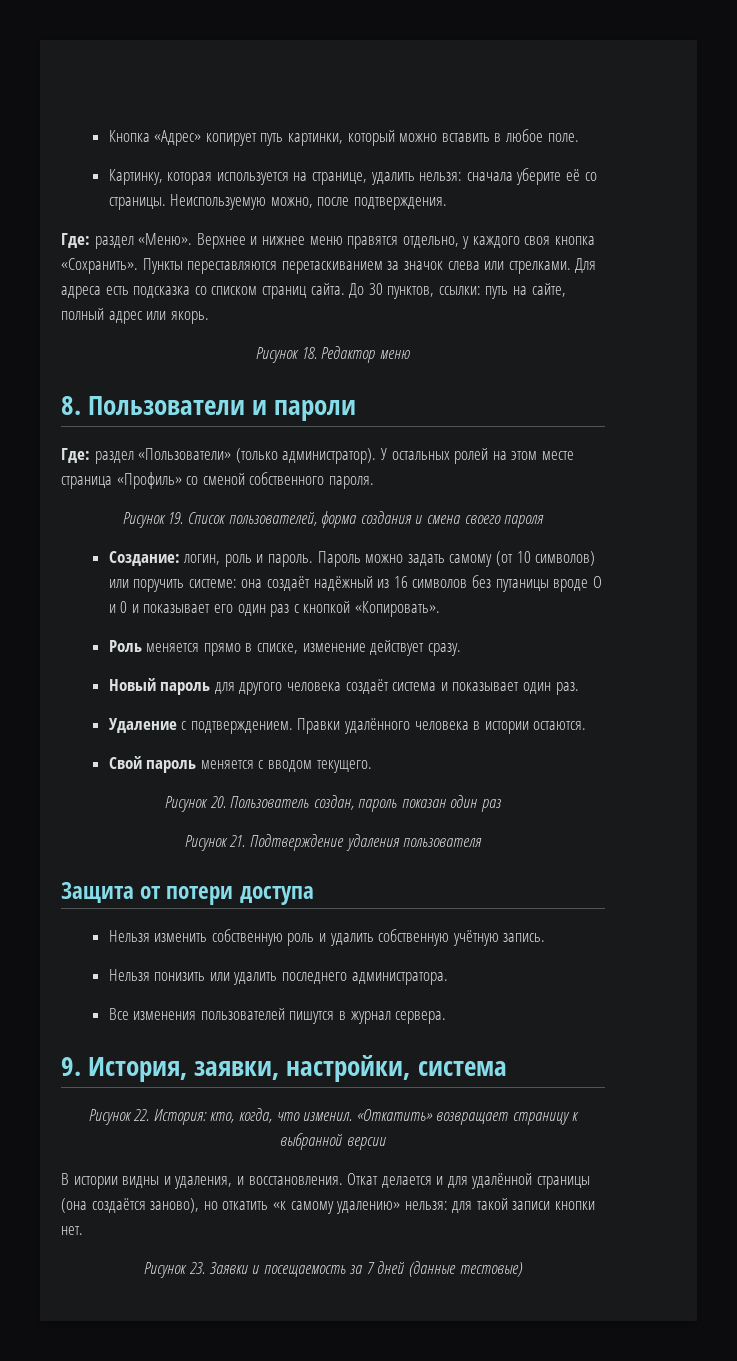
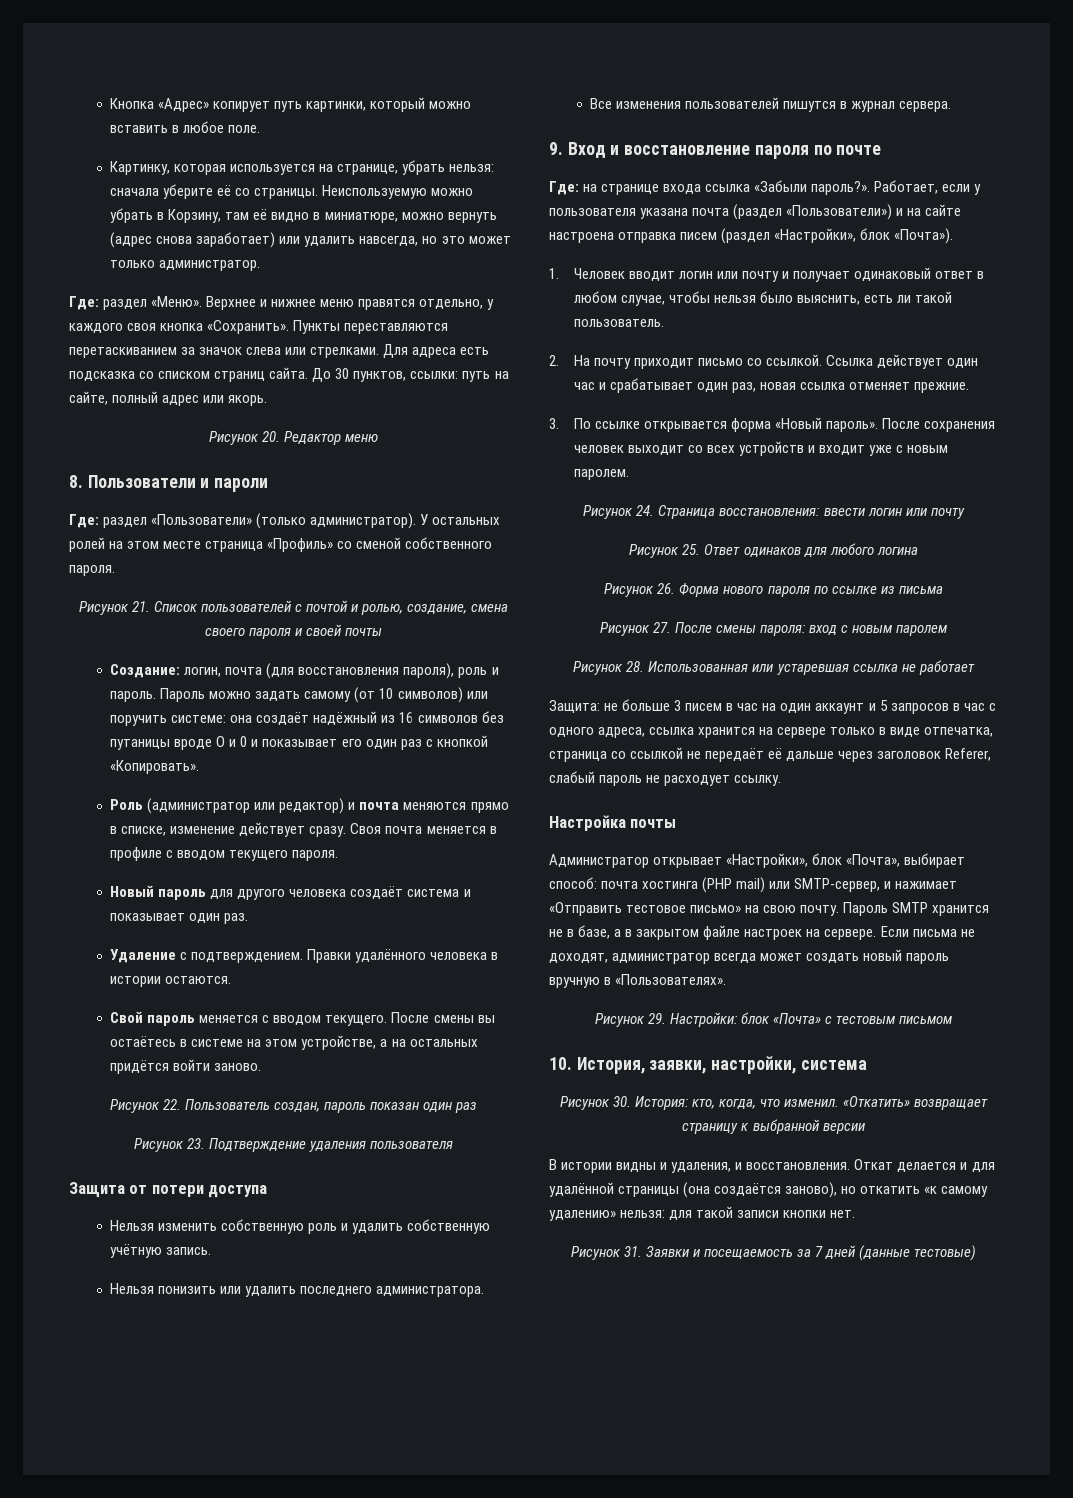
- Картинку, которая используется на странице, удалить нельзя: сначала уберите её со страницы.
+ Картинку, которая используется на странице, убрать нельзя: сначала уберите её со страницы.
- Неиспользуемую можно, после подтверждения.
+ Неиспользуемую можно убрать в Корзину, там её видно в миниатюре, можно вернуть (адрес снова заработает) или удалить навсегда, но это может только администратор.
- Рисунок 18. Редактор меню
+ Рисунок 20. Редактор меню
- Рисунок 19. Список пользователей, форма создания и смена своего пароля
+ Рисунок 21. Список пользователей с почтой и ролью, создание, смена своего пароля и своей почты
- Создание: логин, роль и пароль.
+ Создание: логин, почта (для восстановления пароля), роль и пароль.
- Роль меняется прямо в списке, изменение действует сразу.
+ Роль (администратор или редактор) и почта меняются прямо в списке, изменение действует сразу. Своя почта меняется в профиле с вводом текущего пароля.
- Свой пароль меняется с вводом текущего.
- Рисунок 20. Пользователь создан, пароль показан один раз
+ Свой пароль меняется с вводом текущего. После смены вы остаётесь в системе на этом устройстве, а на остальных придётся войти заново.
+ Рисунок 22. Пользователь создан, пароль показан один раз
- Рисунок 21. Подтверждение удаления пользователя
+ Рисунок 23. Подтверждение удаления пользователя
- 9. История, заявки, настройки, система
+ 9. Вход и восстановление пароля по почте
+ Где: на странице входа ссылка «Забыли пароль?». Работает, если у пользователя указана почта (раздел «Пользователи») и на сайте настроена отправка писем (раздел «Настройки», блок «Почта»).
+ 1. Человек вводит логин или почту и получает одинаковый ответ в любом случае, чтобы нельзя было выяснить, есть ли такой пользователь.
+ 2. На почту приходит письмо со ссылкой. Ссылка действует один час и срабатывает один раз, новая ссылка отменяет прежние.
+ 3. По ссылке открывается форма «Новый пароль». После сохранения человек выходит со всех устройств и входит уже с новым паролем.
+ Рисунок 24. Страница восстановления: ввести логин или почту
+ Рисунок 25. Ответ одинаков для любого логина
+ Рисунок 26. Форма нового пароля по ссылке из письма
+ Рисунок 27. После смены пароля: вход с новым паролем
+ Рисунок 28. Использованная или устаревшая ссылка не работает
+ Защита: не больше 3 писем в час на один аккаунт и 5 запросов в час с одного адреса, ссылка хранится на сервере только в виде отпечатка, страница со ссылкой не передаёт её дальше через заголовок Referer, слабый пароль не расходует ссылку.
+ Настройка почты
+ Администратор открывает «Настройки», блок «Почта», выбирает способ: почта хостинга (PHP mail) или SMTP-сервер, и нажимает «Отправить тестовое письмо» на свою почту. Пароль SMTP хранится не в базе, а в закрытом файле настроек на сервере. Если письма не доходят, администратор всегда может создать новый пароль вручную в «Пользователях».
+ Рисунок 29. Настройки: блок «Почта» с тестовым письмом
+ 10. История, заявки, настройки, система
- Рисунок 22. История: кто, когда, что изменил.
+ Рисунок 30. История: кто, когда, что изменил.
- Рисунок 23. Заявки и посещаемость за 7 дней (данные тестовые)
+ Рисунок 31. Заявки и посещаемость за 7 дней (данные тестовые)

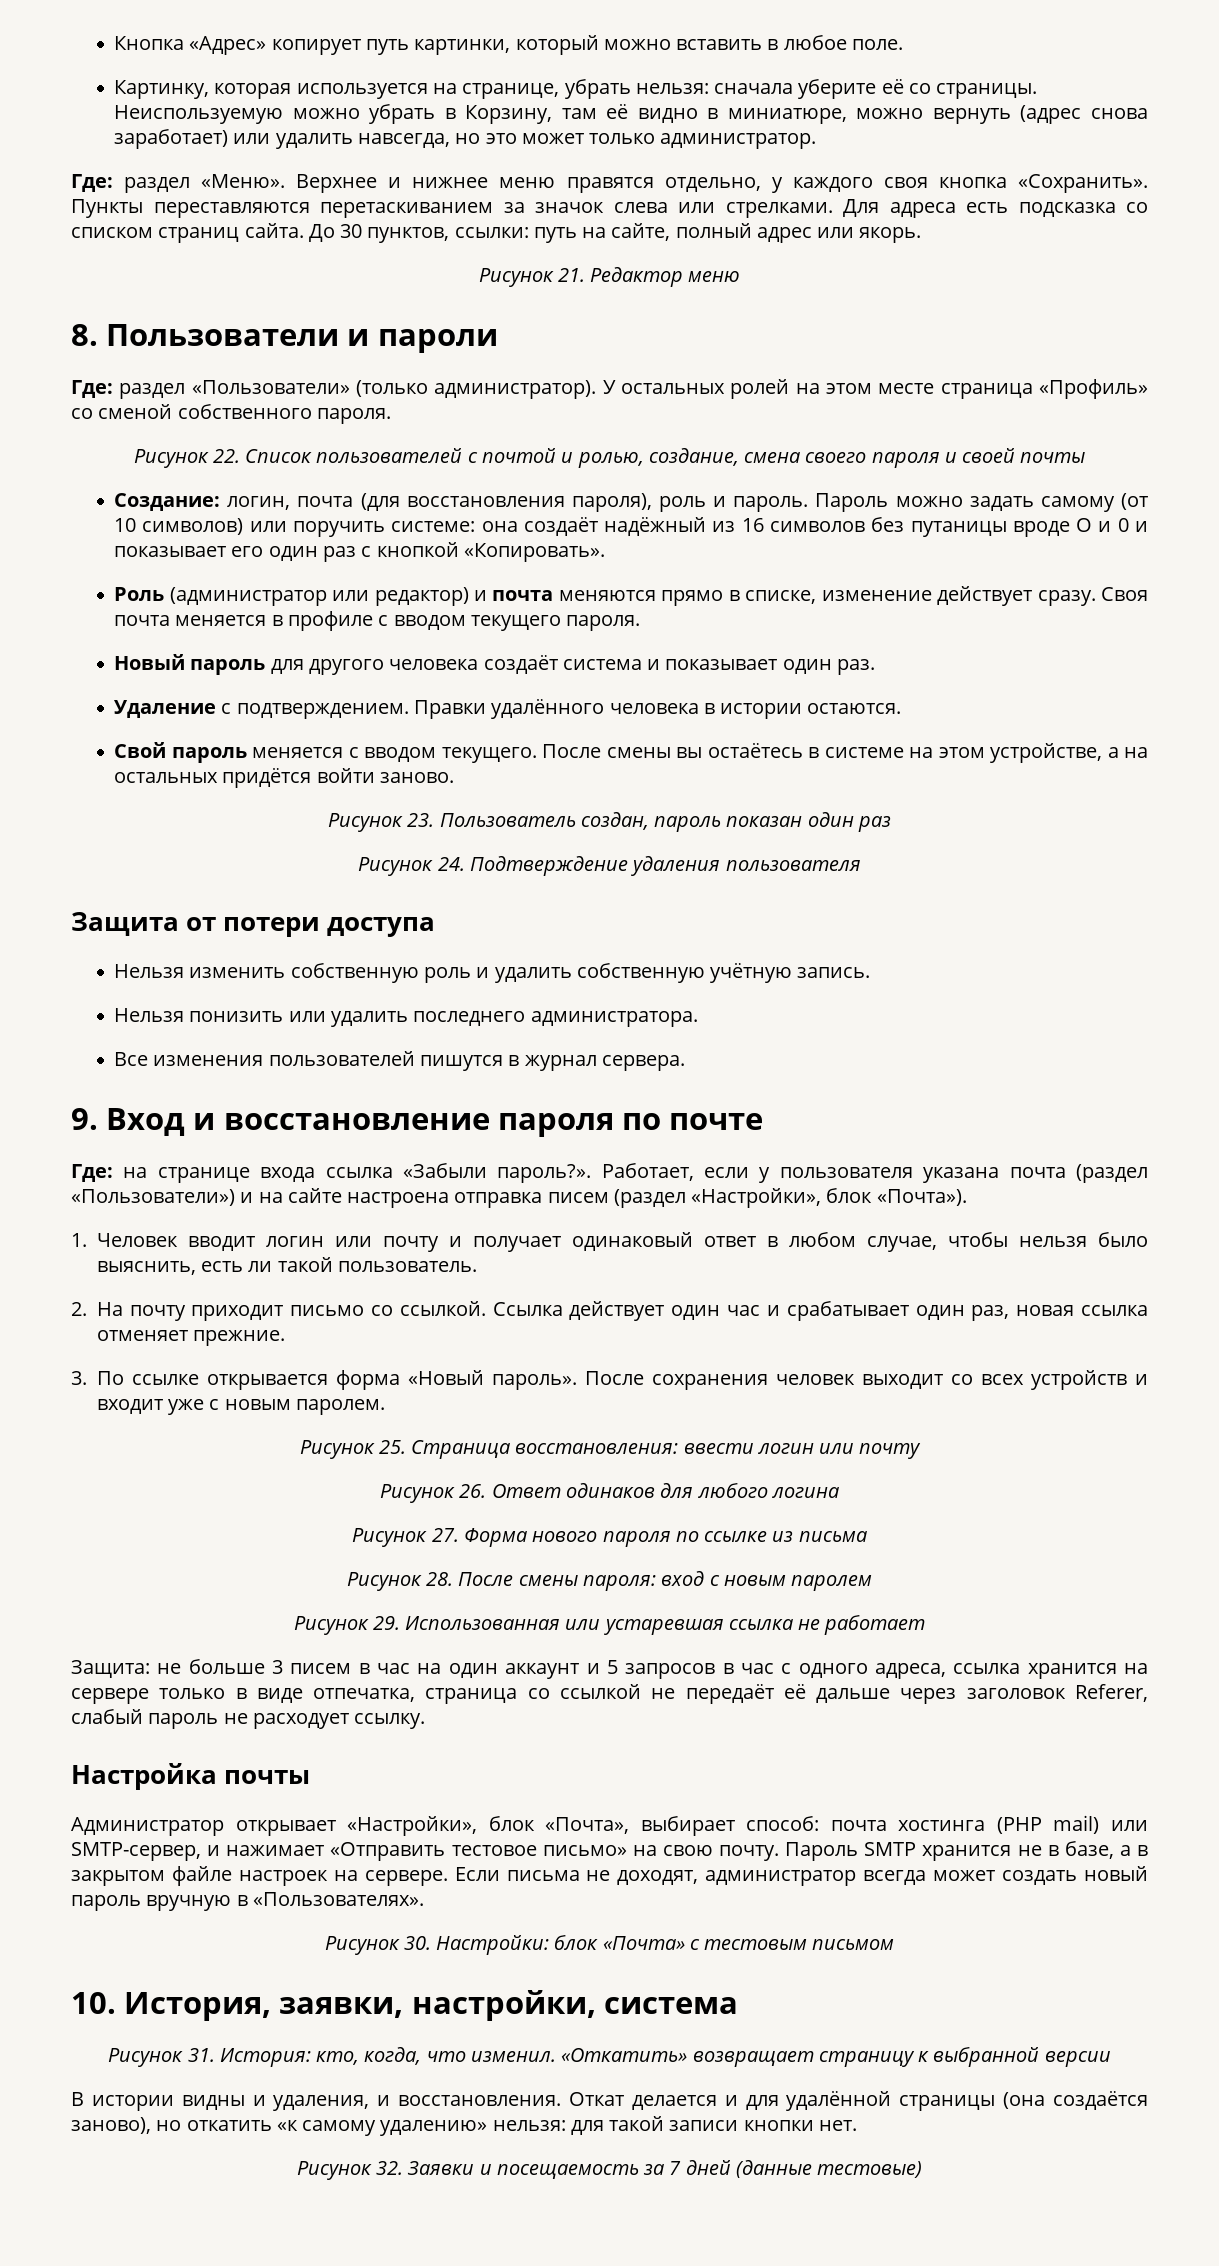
- Рисунок 20. Редактор меню
+ Рисунок 21. Редактор меню
- Рисунок 21. Список пользователей с почтой и ролью, создание, смена своего пароля и своей почты
+ Рисунок 22. Список пользователей с почтой и ролью, создание, смена своего пароля и своей почты
- Рисунок 22. Пользователь создан, пароль показан один раз
+ Рисунок 23. Пользователь создан, пароль показан один раз
- Рисунок 23. Подтверждение удаления пользователя
+ Рисунок 24. Подтверждение удаления пользователя
- Рисунок 24. Страница восстановления: ввести логин или почту
+ Рисунок 25. Страница восстановления: ввести логин или почту
- Рисунок 25. Ответ одинаков для любого логина
+ Рисунок 26. Ответ одинаков для любого логина
- Рисунок 26. Форма нового пароля по ссылке из письма
+ Рисунок 27. Форма нового пароля по ссылке из письма
- Рисунок 27. После смены пароля: вход с новым паролем
+ Рисунок 28. После смены пароля: вход с новым паролем
- Рисунок 28. Использованная или устаревшая ссылка не работает
+ Рисунок 29. Использованная или устаревшая ссылка не работает
- Рисунок 29. Настройки: блок «Почта» с тестовым письмом
+ Рисунок 30. Настройки: блок «Почта» с тестовым письмом
- Рисунок 30. История: кто, когда, что изменил.
+ Рисунок 31. История: кто, когда, что изменил.
- Рисунок 31. Заявки и посещаемость за 7 дней (данные тестовые)
+ Рисунок 32. Заявки и посещаемость за 7 дней (данные тестовые)

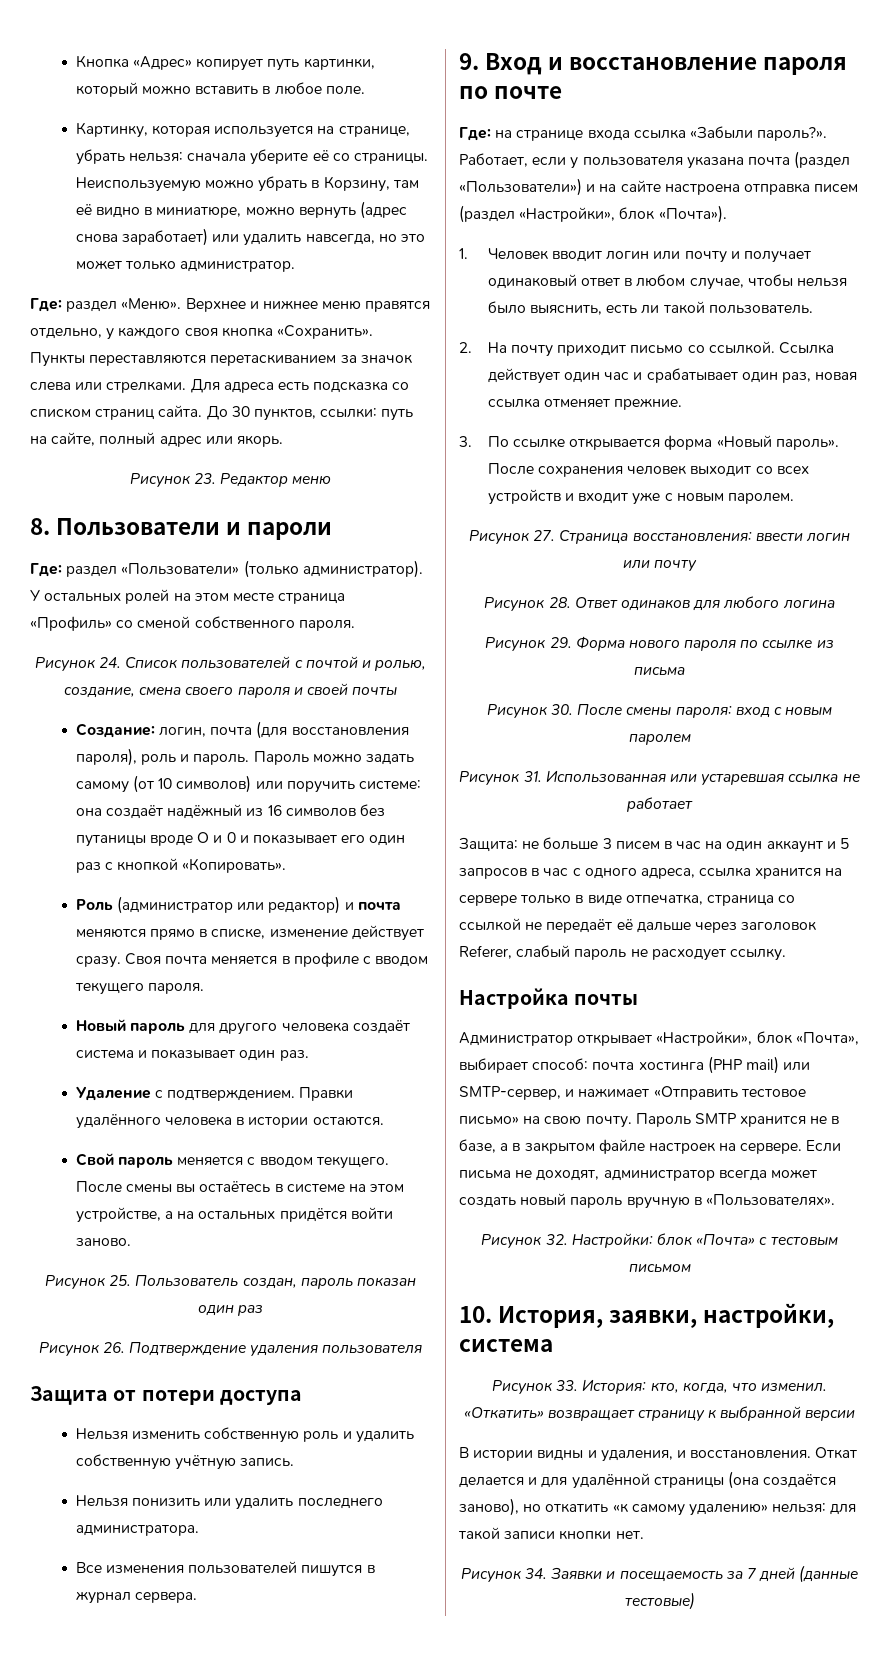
- Рисунок 21. Редактор меню
+ Рисунок 23. Редактор меню
- Рисунок 22. Список пользователей с почтой и ролью, создание, смена своего пароля и своей почты
+ Рисунок 24. Список пользователей с почтой и ролью, создание, смена своего пароля и своей почты
- Рисунок 23. Пользователь создан, пароль показан один раз
+ Рисунок 25. Пользователь создан, пароль показан один раз
- Рисунок 24. Подтверждение удаления пользователя
+ Рисунок 26. Подтверждение удаления пользователя
- Рисунок 25. Страница восстановления: ввести логин или почту
+ Рисунок 27. Страница восстановления: ввести логин или почту
- Рисунок 26. Ответ одинаков для любого логина
+ Рисунок 28. Ответ одинаков для любого логина
- Рисунок 27. Форма нового пароля по ссылке из письма
+ Рисунок 29. Форма нового пароля по ссылке из письма
- Рисунок 28. После смены пароля: вход с новым паролем
+ Рисунок 30. После смены пароля: вход с новым паролем
- Рисунок 29. Использованная или устаревшая ссылка не работает
+ Рисунок 31. Использованная или устаревшая ссылка не работает
- Рисунок 30. Настройки: блок «Почта» с тестовым письмом
+ Рисунок 32. Настройки: блок «Почта» с тестовым письмом
- Рисунок 31. История: кто, когда, что изменил.
+ Рисунок 33. История: кто, когда, что изменил.
- Рисунок 32. Заявки и посещаемость за 7 дней (данные тестовые)
+ Рисунок 34. Заявки и посещаемость за 7 дней (данные тестовые)

